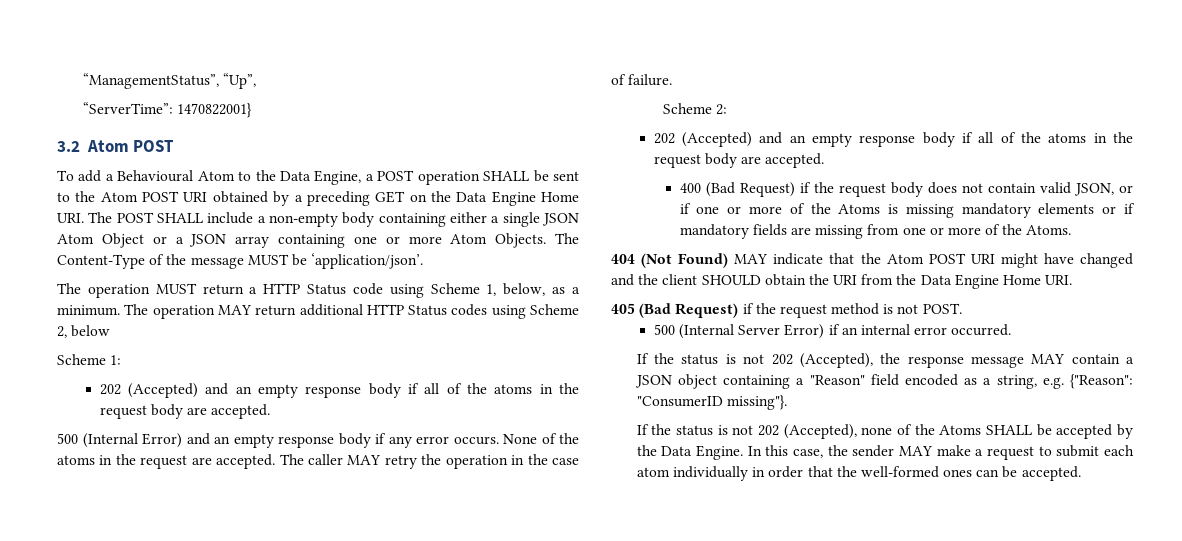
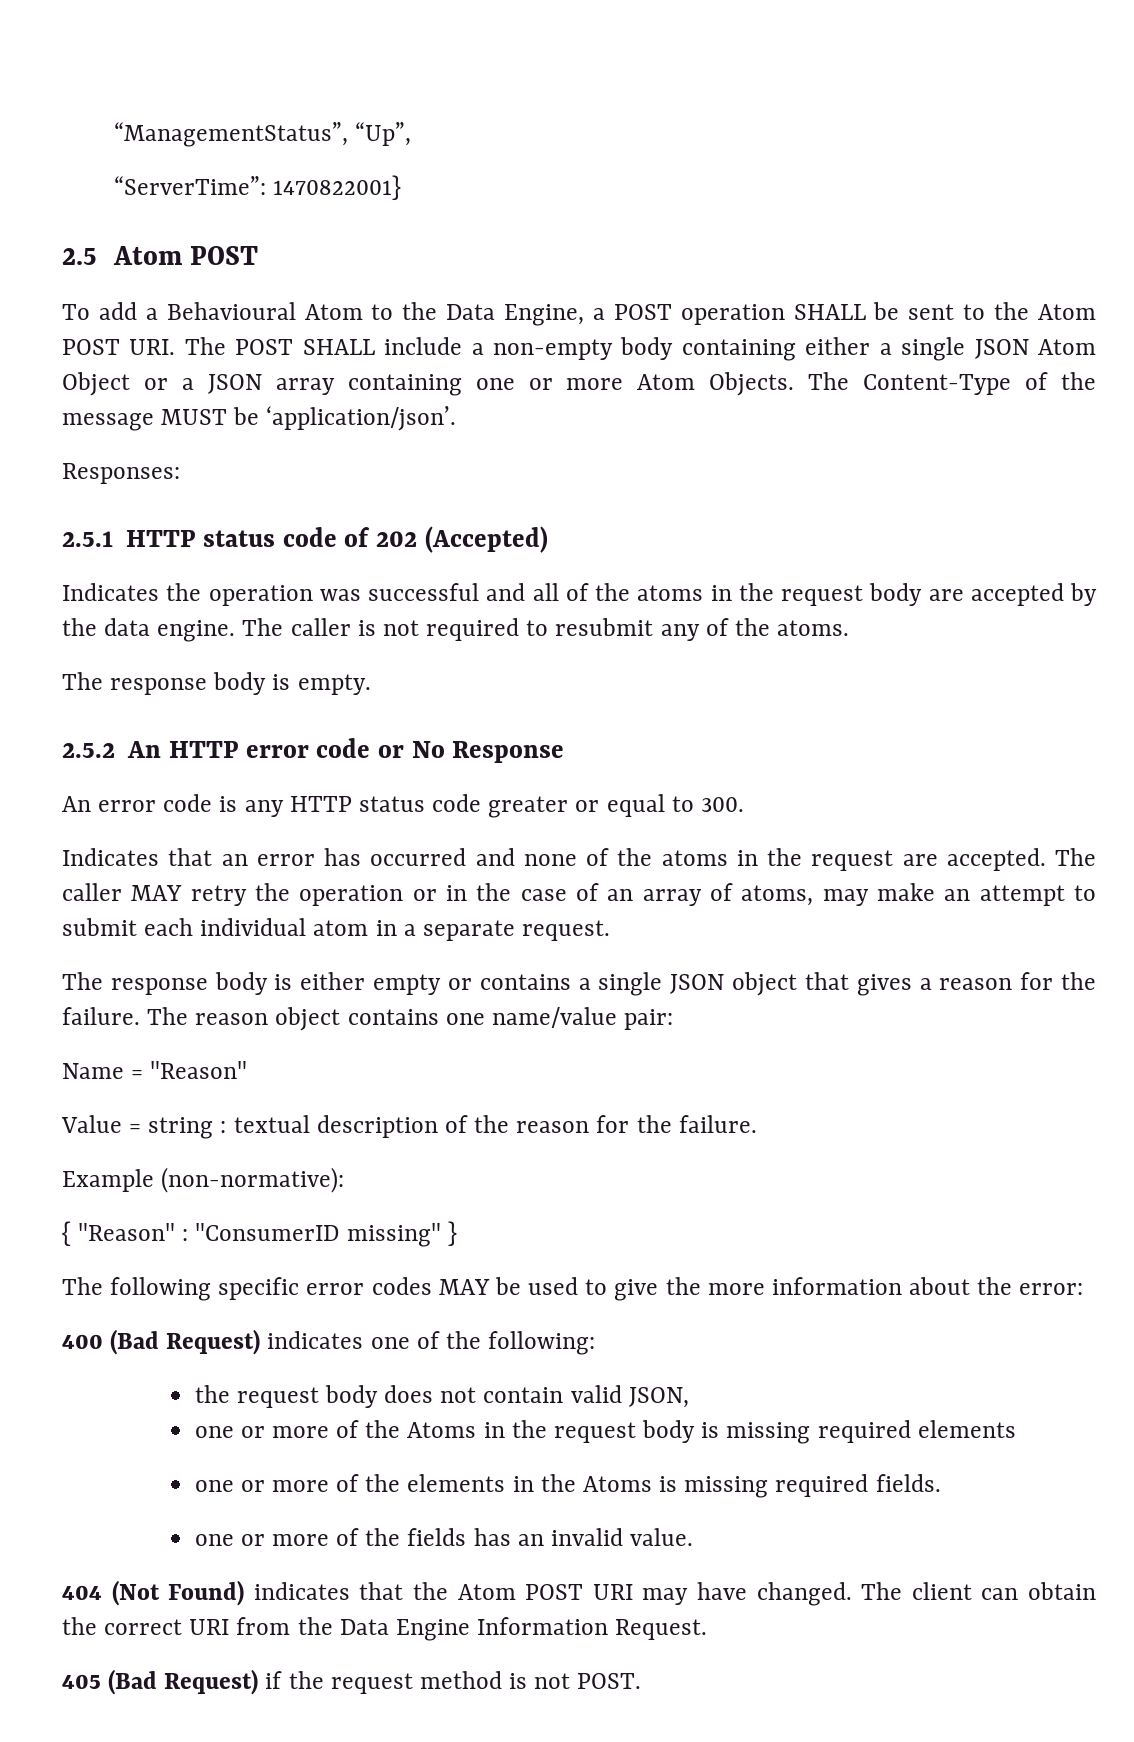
- 3.2 Atom POST
+ 2.5 Atom POST
- To add a Behavioural Atom to the Data Engine, a POST operation SHALL be sent to the Atom POST URI obtained by a preceding GET on the Data Engine Home URI. The POST SHALL include a non-empty body containing either a single JSON Atom Object or a JSON array containing one or more Atom Objects.
+ To add a Behavioural Atom to the Data Engine, a POST operation SHALL be sent to the Atom POST URI. The POST SHALL include a non-empty body containing either a single JSON Atom Object or a JSON array containing one or more Atom Objects.
- The operation MUST return a HTTP Status code using Scheme 1, below, as a minimum. The operation MAY return additional HTTP Status codes using Scheme 2, below
- Scheme 1:
- 202 (Accepted) and an empty response body if all of the atoms in the request body are accepted.
- 500 (Internal Error) and an empty response body if any error occurs. None of the atoms in the request are accepted.
+ Responses:
+ 2.5.1 HTTP status code of 202 (Accepted)
+ Indicates the operation was successful and all of the atoms in the request body are accepted by the data engine. The caller is not required to resubmit any of the atoms.
+ The response body is empty.
+ 2.5.2 An HTTP error code or No Response
+ An error code is any HTTP status code greater or equal to 300.
+ Indicates that an error has occurred and none of the atoms in the request are accepted.
- The caller MAY retry the operation in the case of failure.
- Scheme 2:
- 202 (Accepted) and an empty response body if all of the atoms in the request body are accepted.
- 400 (Bad Request) if the request body does not contain valid JSON, or if one or more of the Atoms is missing mandatory elements or if mandatory fields are missing from one or more of the Atoms.
+ The caller MAY retry the operation or in the case of an array of atoms, may make an attempt to submit each individual atom in a separate request.
+ The response body is either empty or contains a single JSON object that gives a reason for the failure. The reason object contains one name/value pair:
+ Name = "Reason"
+ Value = string : textual description of the reason for the failure.
+ Example (non-normative):
+ { "Reason" : "ConsumerID missing" }
+ The following specific error codes MAY be used to give the more information about the error:
+ 400 (Bad Request) indicates one of the following:
+ the request body does not contain valid JSON,
+ one or more of the Atoms in the request body is missing required elements
+ one or more of the elements in the Atoms is missing required fields.
+ one or more of the fields has an invalid value.
- 404 (Not Found) MAY indicate that the Atom POST URI might have changed and the client SHOULD obtain the URI from the Data Engine Home URI.
+ 404 (Not Found) indicates that the Atom POST URI may have changed. The client can obtain the correct URI from the Data Engine Information Request.
- 500 (Internal Server Error) if an internal error occurred.
- If the status is not 202 (Accepted), the response message MAY contain a JSON object containing a "Reason" field encoded as a string, e.g. {"Reason": "ConsumerID missing"}.
- If the status is not 202 (Accepted), none of the Atoms SHALL be accepted by the Data Engine. In this case, the sender MAY make a request to submit each atom individually in order that the well-formed ones can be accepted.

